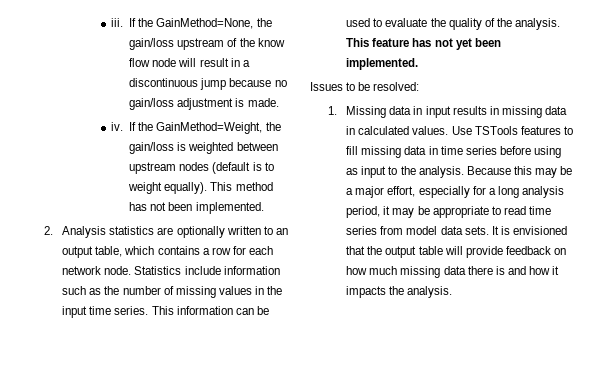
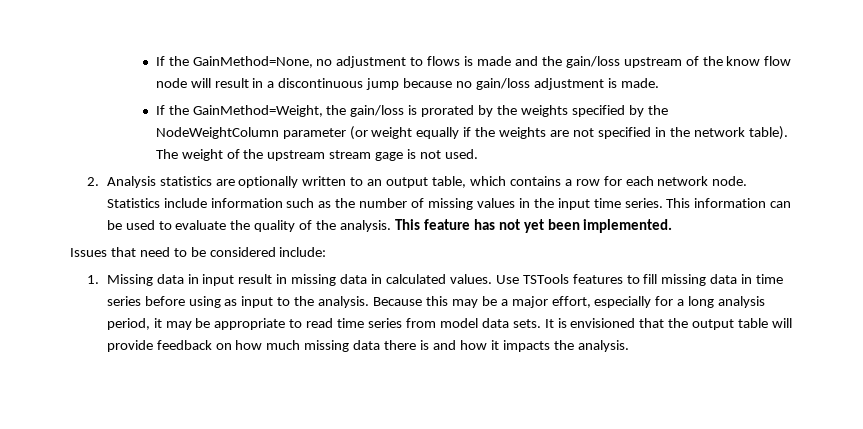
- iii. If the GainMethod=None, the gain/loss upstream of the know flow node will result in a discontinuous jump because no gain/loss adjustment is made.
+ If the GainMethod=None, no adjustment to flows is made and the gain/loss upstream of the know flow node will result in a discontinuous jump because no gain/loss adjustment is made.
- iv. If the GainMethod=Weight, the gain/loss is weighted between upstream nodes (default is to weight equally). This method has not been implemented.
+ If the GainMethod=Weight, the gain/loss is prorated by the weights specified by the NodeWeightColumn parameter (or weight equally if the weights are not specified in the network table). The weight of the upstream stream gage is not used.
- Issues to be resolved:
+ Issues that need to be considered include:
- 1. Missing data in input results in missing data in calculated values.
+ 1. Missing data in input result in missing data in calculated values.

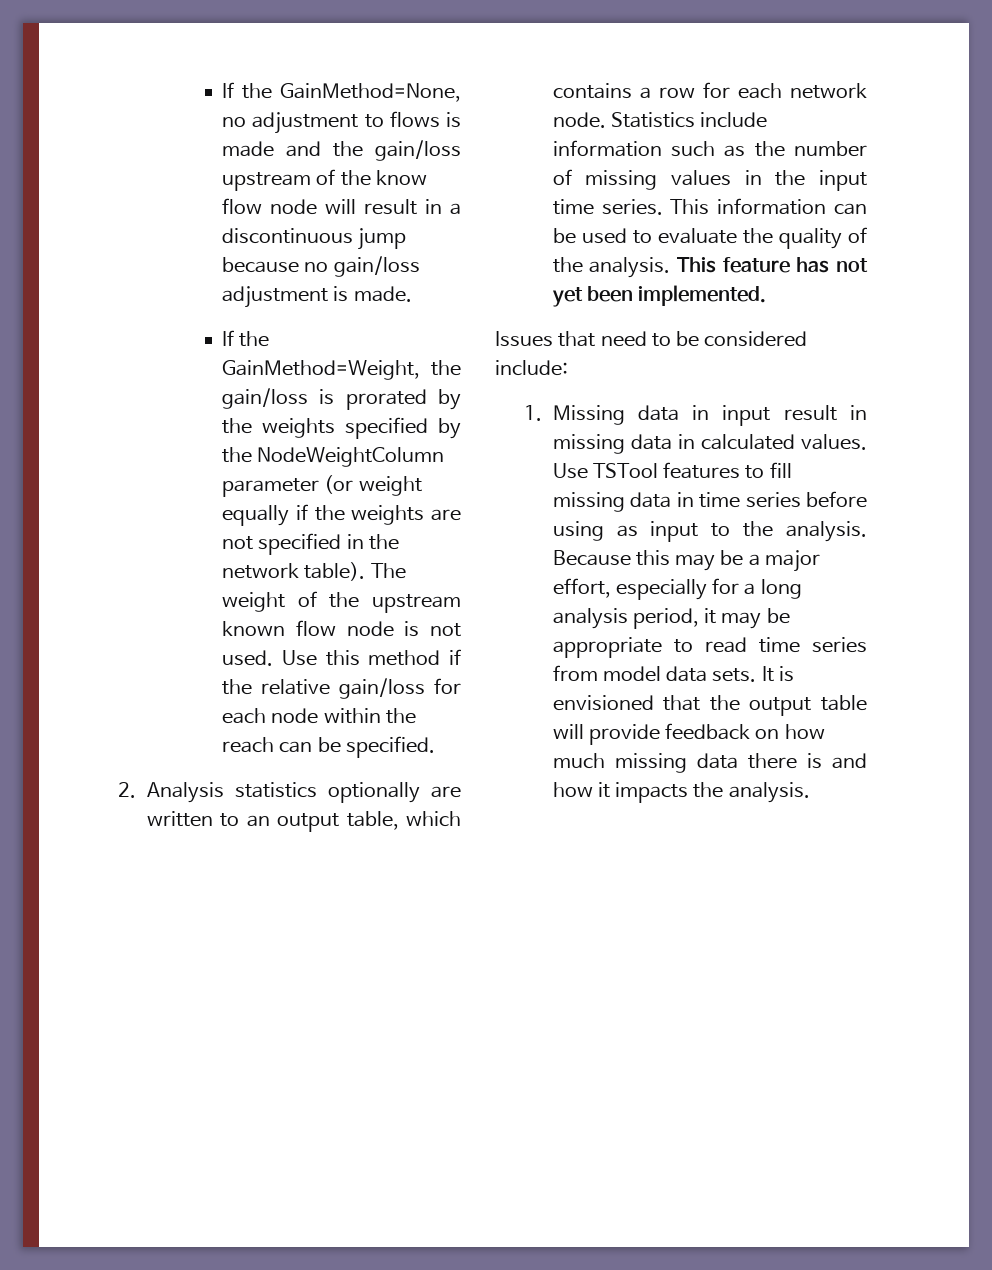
- The weight of the upstream stream gage is not used.
+ The weight of the upstream known flow node is not used. Use this method if the relative gain/loss for each node within the reach can be specified.
- 2. Analysis statistics are optionally written to an output table, which contains a row for each network node.
+ 2. Analysis statistics optionally are written to an output table, which contains a row for each network node.
- Use TSTools features to fill missing data in time series before using as input to the analysis.
+ Use TSTool features to fill missing data in time series before using as input to the analysis.

